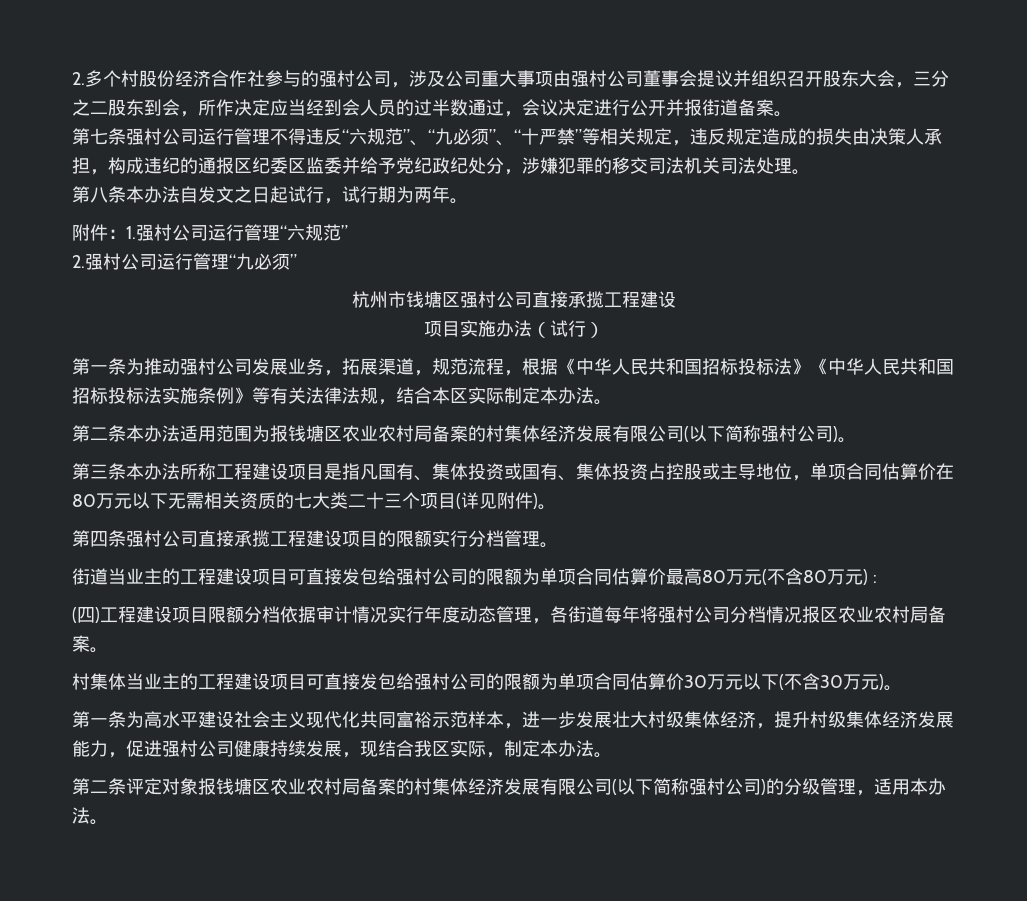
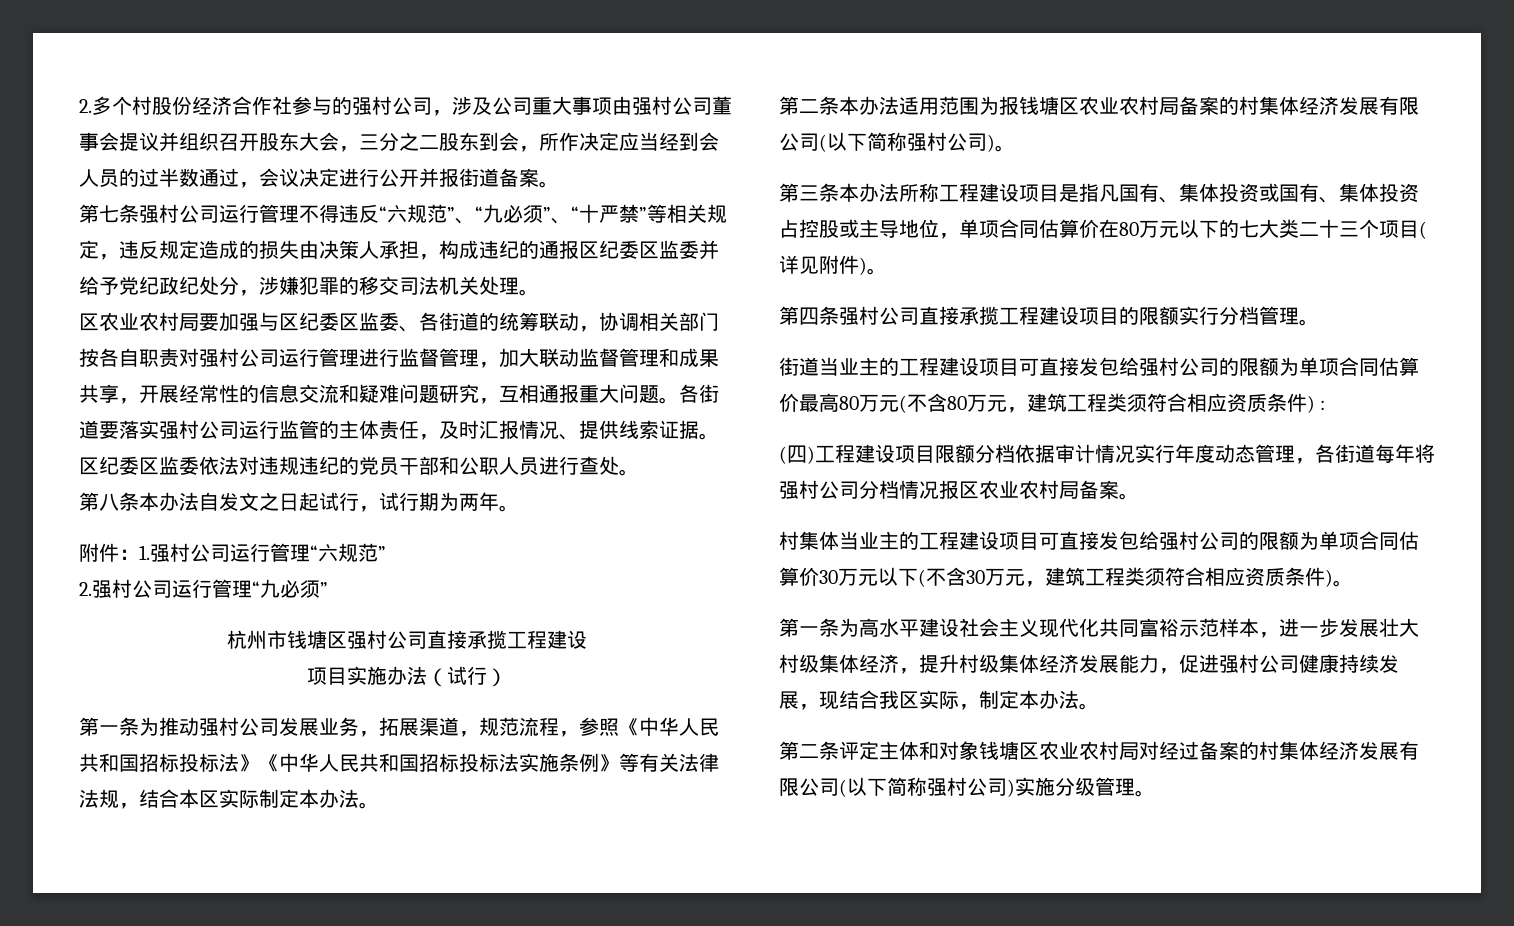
- 第七条强村公司运行管理不得违反“六规范”、“九必须”、“十严禁”等相关规定，违反规定造成的损失由决策人承担，构成违纪的通报区纪委区监委并给予党纪政纪处分，涉嫌犯罪的移交司法机关司法处理。
+ 第七条强村公司运行管理不得违反“六规范”、“九必须”、“十严禁”等相关规定，违反规定造成的损失由决策人承担，构成违纪的通报区纪委区监委并给予党纪政纪处分，涉嫌犯罪的移交司法机关处理。
+ 区农业农村局要加强与区纪委区监委、各街道的统筹联动，协调相关部门按各自职责对强村公司运行管理进行监督管理，加大联动监督管理和成果共享，开展经常性的信息交流和疑难问题研究，互相通报重大问题。各街道要落实强村公司运行监管的主体责任，及时汇报情况、提供线索证据。区纪委区监委依法对违规违纪的党员干部和公职人员进行查处。
- 第一条为推动强村公司发展业务，拓展渠道，规范流程，根据《中华人民共和国招标投标法》《中华人民共和国招标投标法实施条例》等有关法律法规，结合本区实际制定本办法。
+ 第一条为推动强村公司发展业务，拓展渠道，规范流程，参照《中华人民共和国招标投标法》《中华人民共和国招标投标法实施条例》等有关法律法规，结合本区实际制定本办法。
- 第三条本办法所称工程建设项目是指凡国有、集体投资或国有、集体投资占控股或主导地位，单项合同估算价在80万元以下无需相关资质的七大类二十三个项目(详见附件)。
+ 第三条本办法所称工程建设项目是指凡国有、集体投资或国有、集体投资占控股或主导地位，单项合同估算价在80万元以下的七大类二十三个项目(详见附件)。
- 街道当业主的工程建设项目可直接发包给强村公司的限额为单项合同估算价最高80万元(不含80万元) :
+ 街道当业主的工程建设项目可直接发包给强村公司的限额为单项合同估算价最高80万元(不含80万元，建筑工程类须符合相应资质条件) :
- 村集体当业主的工程建设项目可直接发包给强村公司的限额为单项合同估算价30万元以下(不含30万元)。
+ 村集体当业主的工程建设项目可直接发包给强村公司的限额为单项合同估算价30万元以下(不含30万元，建筑工程类须符合相应资质条件)。
- 第二条评定对象报钱塘区农业农村局备案的村集体经济发展有限公司(以下简称强村公司)的分级管理，适用本办法。
+ 第二条评定主体和对象钱塘区农业农村局对经过备案的村集体经济发展有限公司(以下简称强村公司)实施分级管理。

